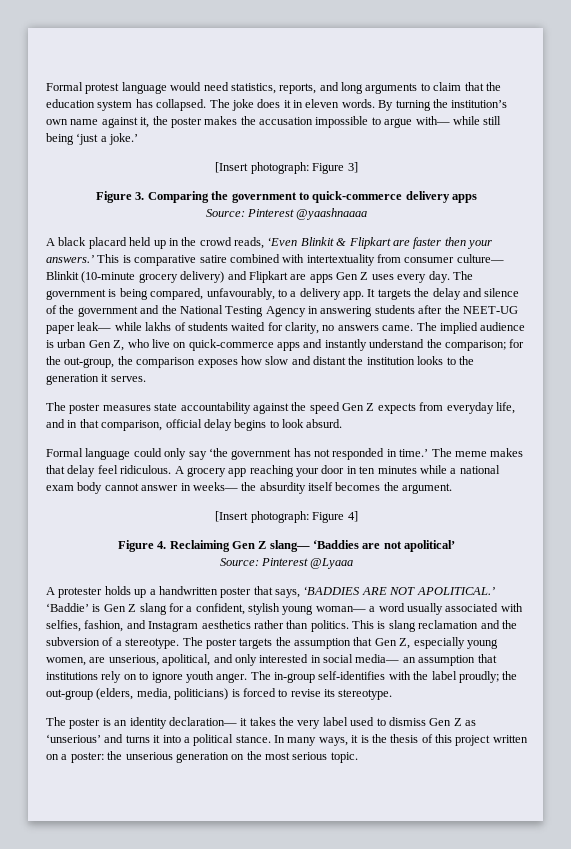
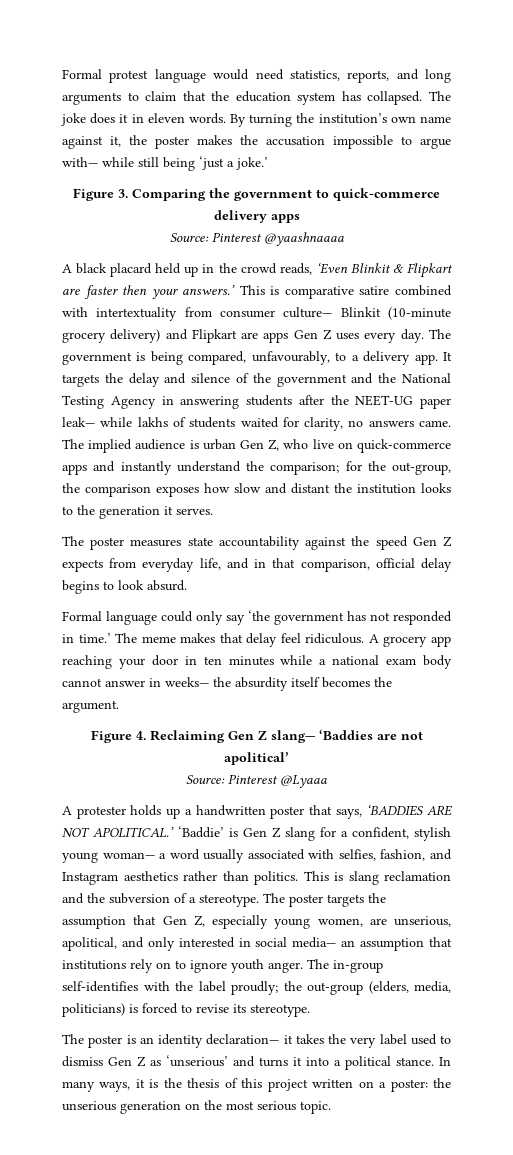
- [Insert photograph: Figure 3]
- [Insert photograph: Figure 4]

